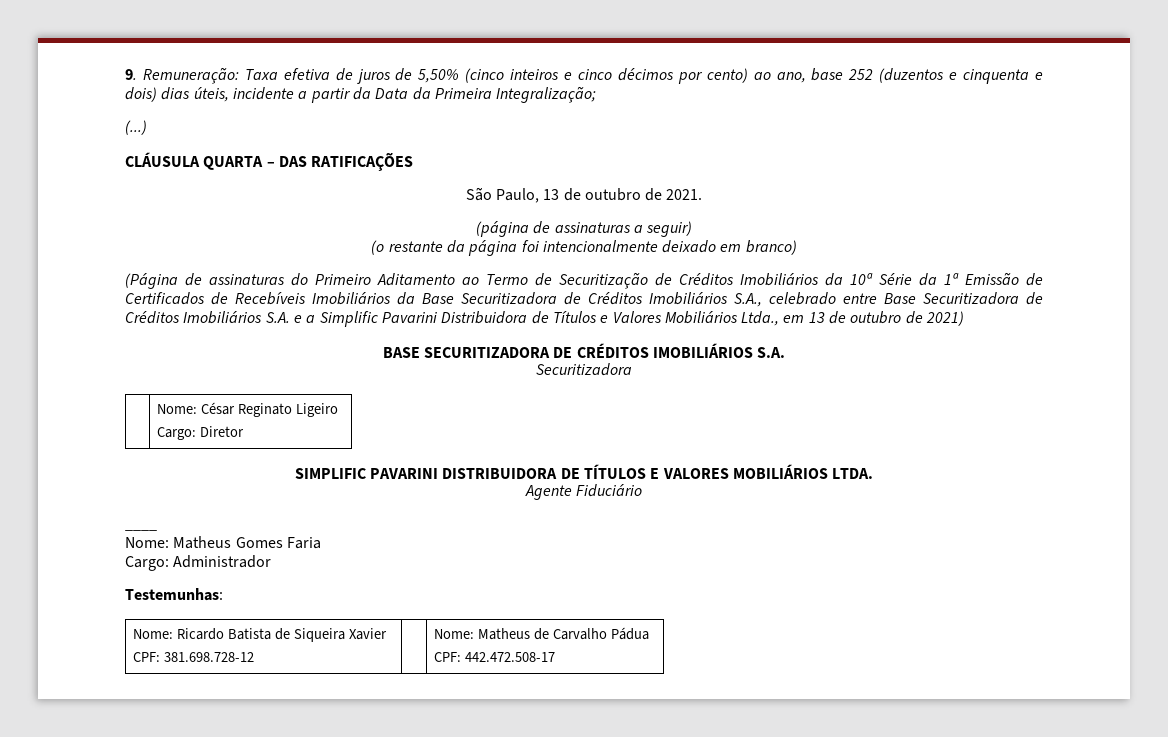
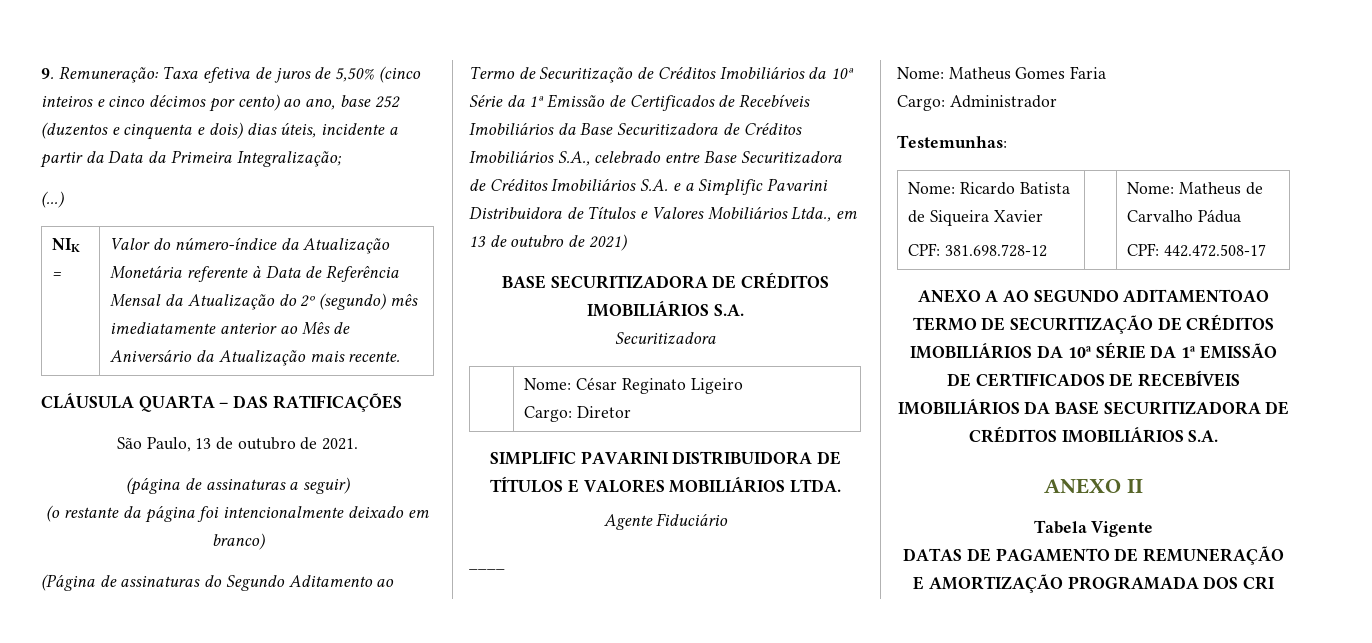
+ NIK = | Valor do número-índice da Atualização Monetária referente à Data de Referência Mensal da Atualização do 2º (segundo) mês imediatamente anterior ao Mês de Aniversário da Atualização mais recente.
- (Página de assinaturas do Primeiro Aditamento ao Termo de Securitização de Créditos Imobiliários da 10ª Série da 1ª Emissão de Certificados de Recebíveis Imobiliários da Base Securitizadora de Créditos Imobiliários S.A., celebrado entre Base Securitizadora de Créditos Imobiliários S.A. e a Simplific Pavarini Distribuidora de Títulos e Valores Mobiliários Ltda., em 13 de outubro de 2021)
+ (Página de assinaturas do Segundo Aditamento ao Termo de Securitização de Créditos Imobiliários da 10ª Série da 1ª Emissão de Certificados de Recebíveis Imobiliários da Base Securitizadora de Créditos Imobiliários S.A., celebrado entre Base Securitizadora de Créditos Imobiliários S.A. e a Simplific Pavarini Distribuidora de Títulos e Valores Mobiliários Ltda., em 13 de outubro de 2021)
+ ANEXO A AO SEGUNDO ADITAMENTOAO TERMO DE SECURITIZAÇÃO DE CRÉDITOS IMOBILIÁRIOS DA 10ª SÉRIE DA 1ª EMISSÃO DE CERTIFICADOS DE RECEBÍVEIS IMOBILIÁRIOS DA BASE SECURITIZADORA DE CRÉDITOS IMOBILIÁRIOS S.A.
+ ANEXO II
+ Tabela Vigente
+ DATAS DE PAGAMENTO DE REMUNERAÇÃO E AMORTIZAÇÃO PROGRAMADA DOS CRI

